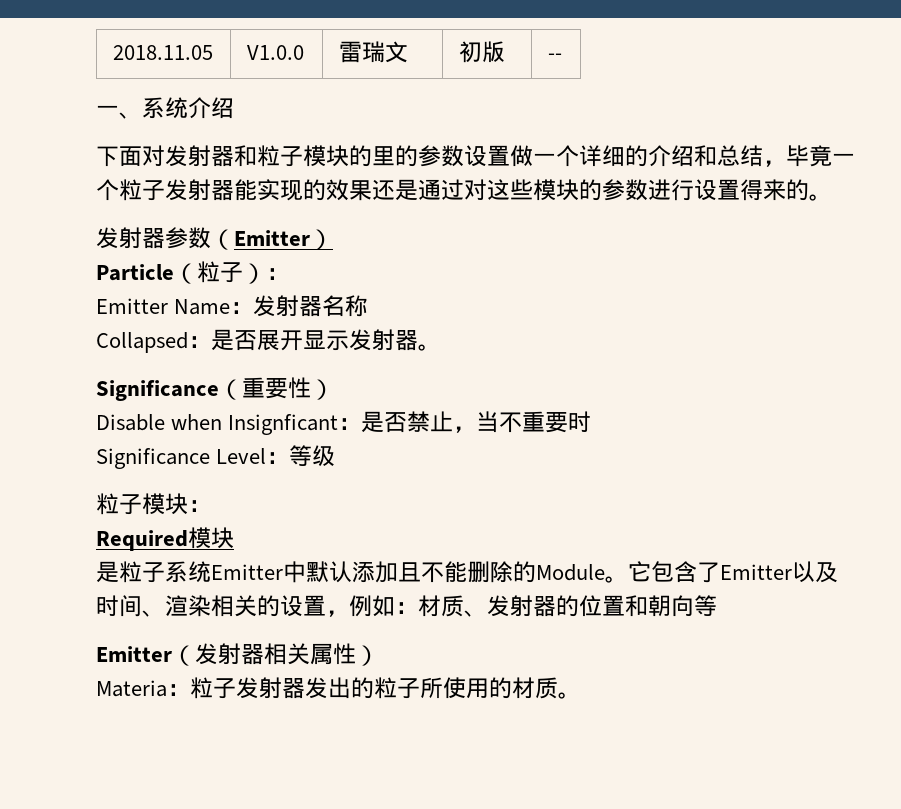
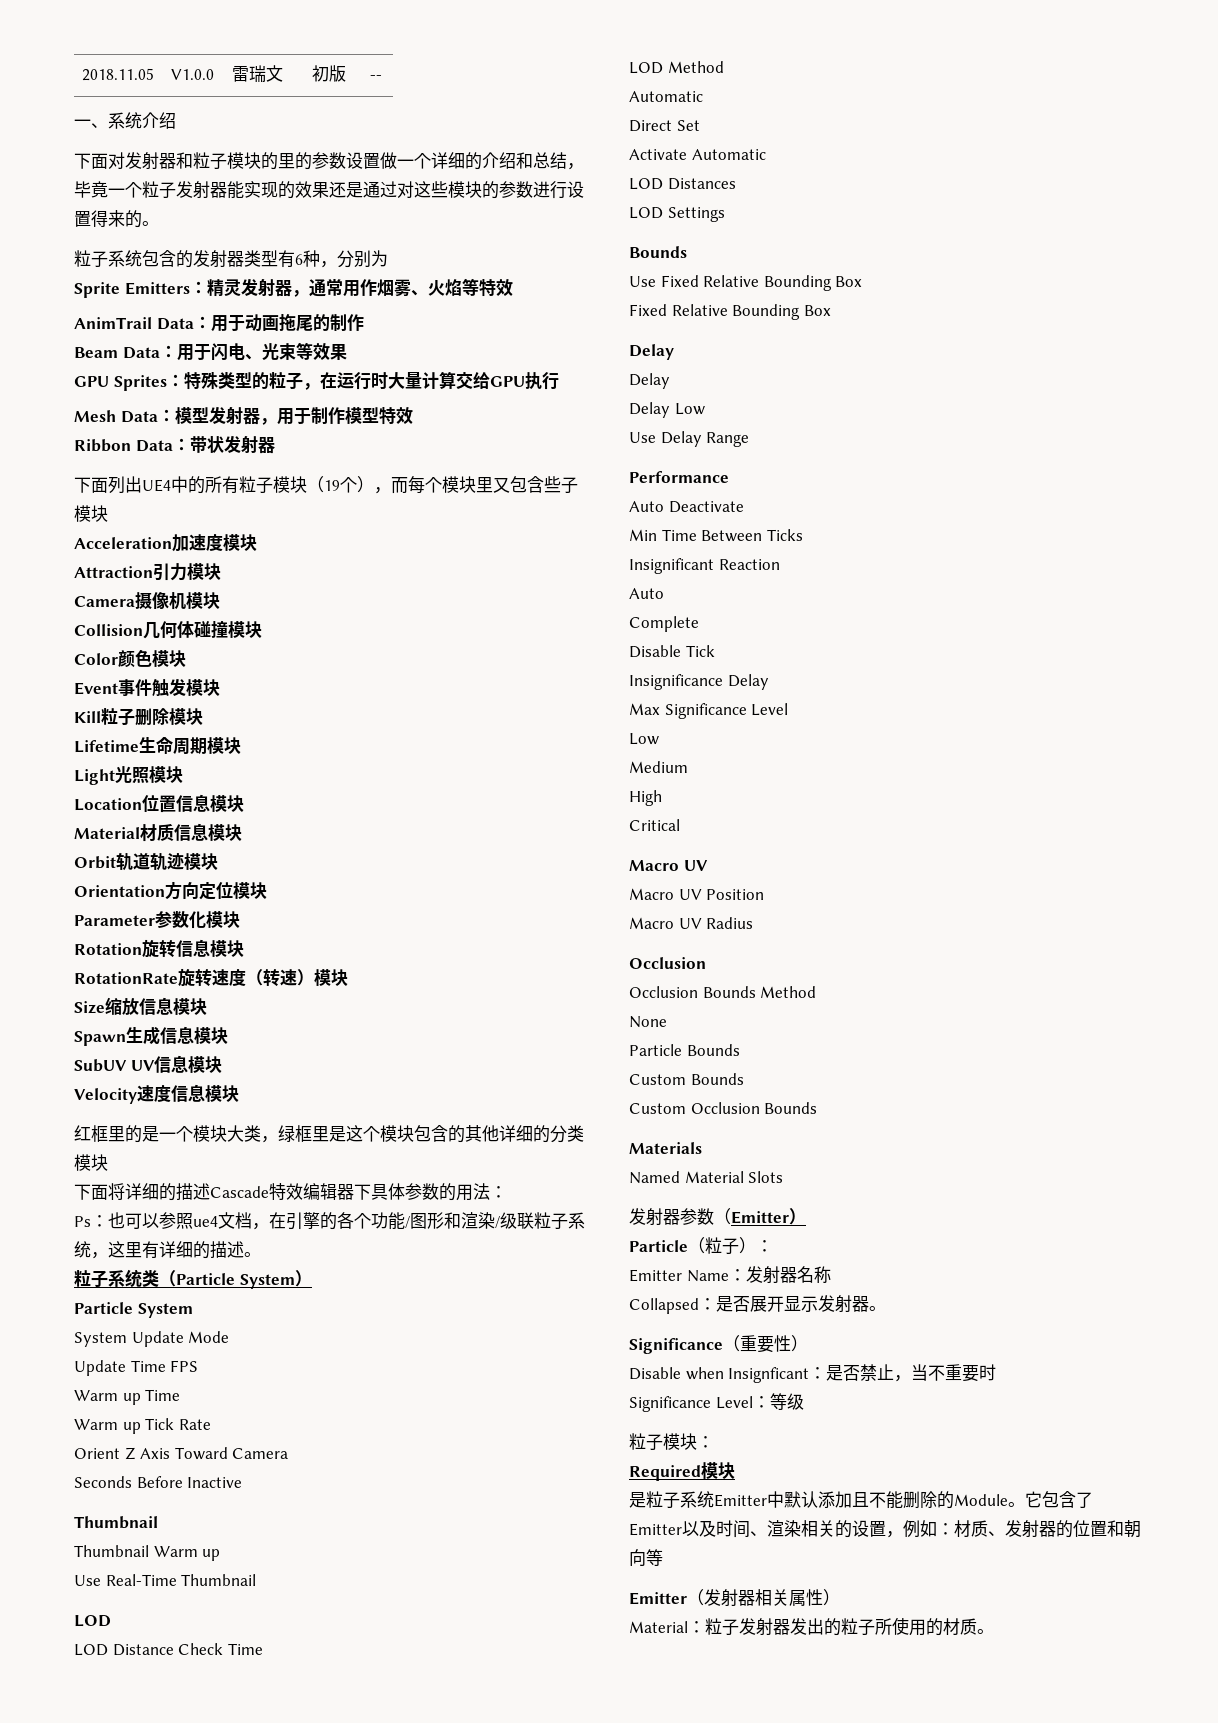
+ 粒子系统包含的发射器类型有6种，分别为
+ Sprite Emitters：精灵发射器，通常用作烟雾、火焰等特效
+ AnimTrail Data：用于动画拖尾的制作
+ Beam Data：用于闪电、光束等效果
+ GPU Sprites：特殊类型的粒子，在运行时大量计算交给GPU执行
+ Mesh Data：模型发射器，用于制作模型特效
+ Ribbon Data：带状发射器
+ 下面列出UE4中的所有粒子模块（19个），而每个模块里又包含些子模块
+ Acceleration加速度模块
+ Attraction引力模块
+ Camera摄像机模块
+ Collision几何体碰撞模块
+ Color颜色模块
+ Event事件触发模块
+ Kill粒子删除模块
+ Lifetime生命周期模块
+ Light光照模块
+ Location位置信息模块
+ Material材质信息模块
+ Orbit轨道轨迹模块
+ Orientation方向定位模块
+ Parameter参数化模块
+ Rotation旋转信息模块
+ RotationRate旋转速度（转速）模块
+ Size缩放信息模块
+ Spawn生成信息模块
+ SubUV UV信息模块
+ Velocity速度信息模块
+ 红框里的是一个模块大类，绿框里是这个模块包含的其他详细的分类模块
+ 下面将详细的描述Cascade特效编辑器下具体参数的用法：
+ Ps：也可以参照ue4文档，在引擎的各个功能/图形和渲染/级联粒子系统，这里有详细的描述。
+ 粒子系统类（Particle System）
+ Particle System
+ System Update Mode
+ Update Time FPS
+ Warm up Time
+ Warm up Tick Rate
+ Orient Z Axis Toward Camera
+ Seconds Before Inactive
+ Thumbnail
+ Thumbnail Warm up
+ Use Real-Time Thumbnail
+ LOD
+ LOD Distance Check Time
+ LOD Method
+ Automatic
+ Direct Set
+ Activate Automatic
+ LOD Distances
+ LOD Settings
+ Bounds
+ Use Fixed Relative Bounding Box
+ Fixed Relative Bounding Box
+ Delay
+ Delay
+ Delay Low
+ Use Delay Range
+ Performance
+ Auto Deactivate
+ Min Time Between Ticks
+ Insignificant Reaction
+ Auto
+ Complete
+ Disable Tick
+ Insignificance Delay
+ Max Significance Level
+ Low
+ Medium
+ High
+ Critical
+ Macro UV
+ Macro UV Position
+ Macro UV Radius
+ Occlusion
+ Occlusion Bounds Method
+ None
+ Particle Bounds
+ Custom Bounds
+ Custom Occlusion Bounds
+ Materials
+ Named Material Slots
- Materia：粒子发射器发出的粒子所使用的材质。
+ Material：粒子发射器发出的粒子所使用的材质。

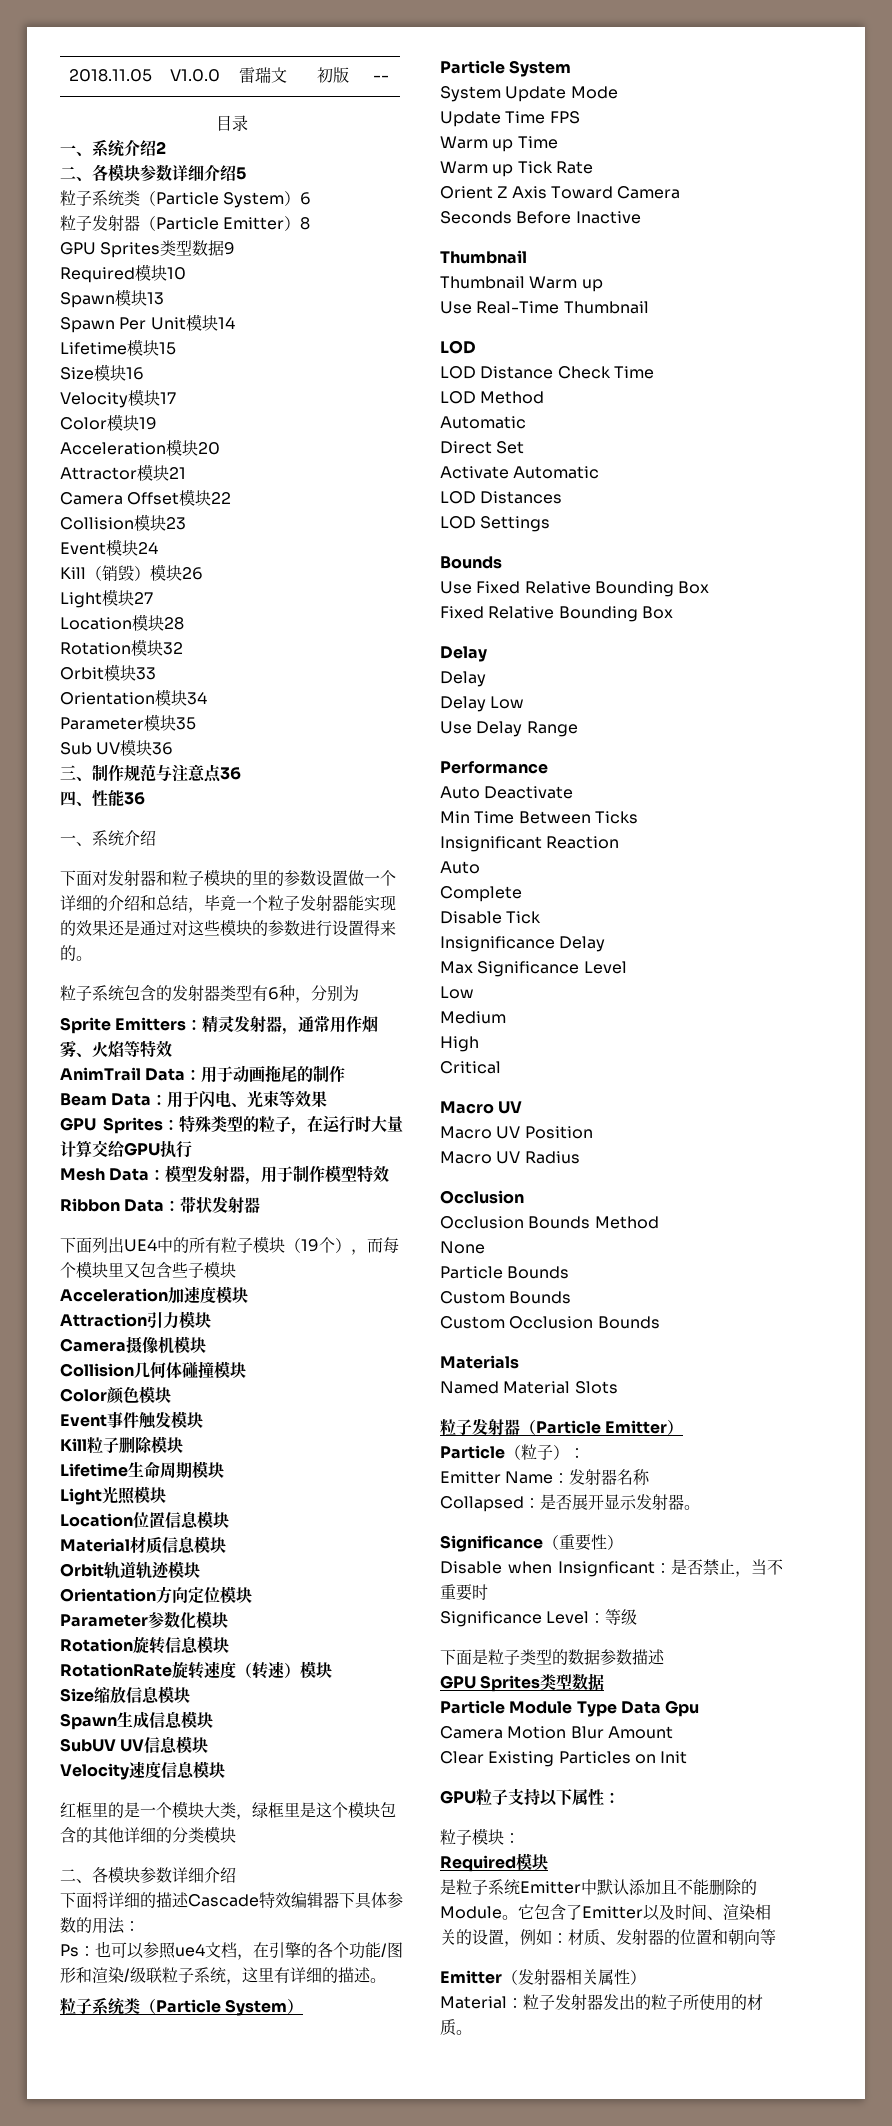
+ 目录
+ 一、系统介绍2
+ 二、各模块参数详细介绍5
+ 粒子系统类（Particle System）6
+ 粒子发射器（Particle Emitter）8
+ GPU Sprites类型数据9
+ Required模块10
+ Spawn模块13
+ Spawn Per Unit模块14
+ Lifetime模块15
+ Size模块16
+ Velocity模块17
+ Color模块19
+ Acceleration模块20
+ Attractor模块21
+ Camera Offset模块22
+ Collision模块23
+ Event模块24
+ Kill（销毁）模块26
+ Light模块27
+ Location模块28
+ Rotation模块32
+ Orbit模块33
+ Orientation模块34
+ Parameter模块35
+ Sub UV模块36
+ 三、制作规范与注意点36
+ 四、性能36
  红框里的是一个模块大类，绿框里是这个模块包含的其他详细的分类模块
+ 二、各模块参数详细介绍
  Named Material Slots
- 发射器参数（Emitter）
+ 粒子发射器（Particle Emitter）
+ 下面是粒子类型的数据参数描述
+ GPU Sprites类型数据
+ Particle Module Type Data Gpu
+ Camera Motion Blur Amount
+ Clear Existing Particles on Init
+ GPU粒子支持以下属性：

